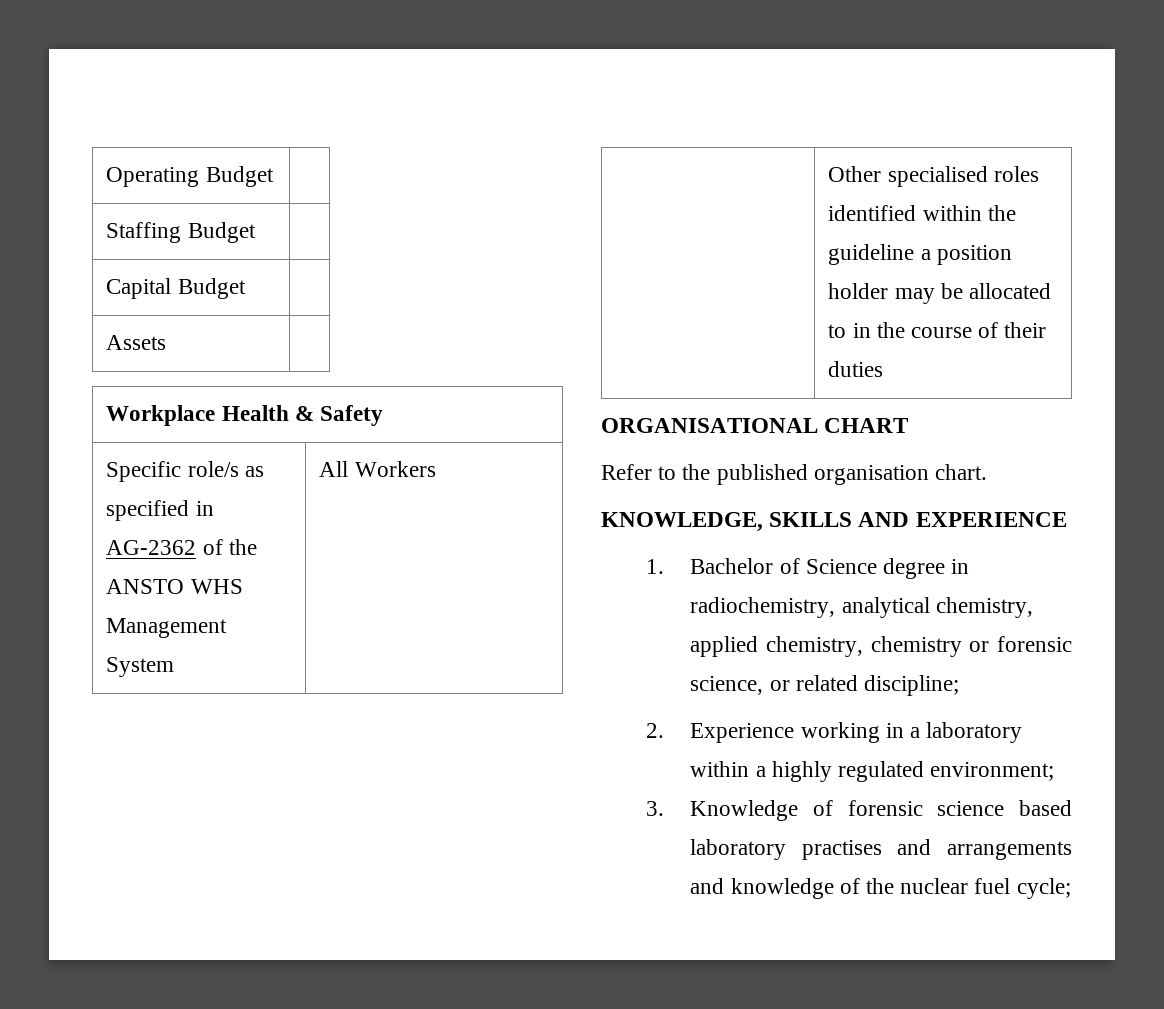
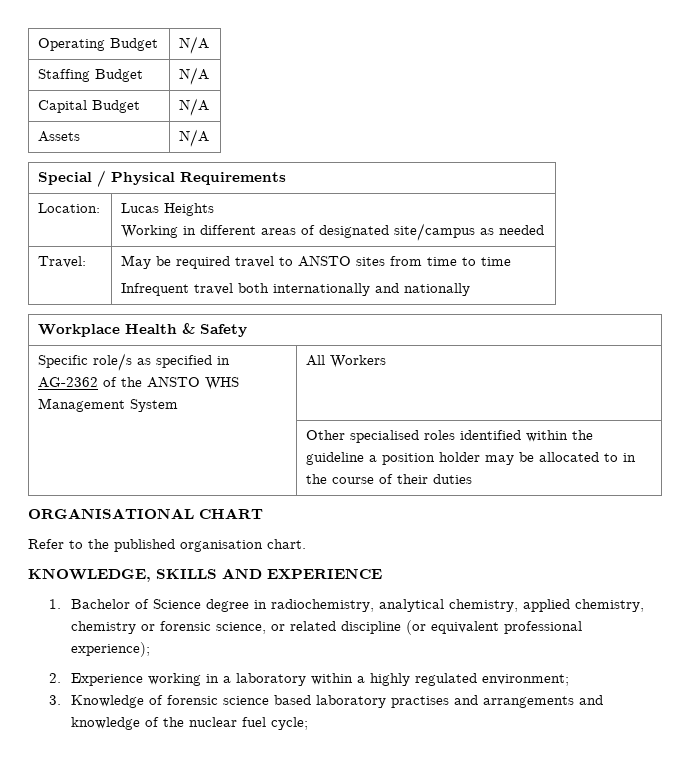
- Operating Budget |
+ Operating Budget | N/A
- Staffing Budget |
+ Staffing Budget | N/A
- Capital Budget |
+ Capital Budget | N/A
- Assets |
+ Assets | N/A
+ Special / Physical Requirements
+ Location: | Lucas Heights
+ Working in different areas of designated site/campus as needed
+ Travel: | May be required travel to ANSTO sites from time to time
+ Infrequent travel both internationally and nationally
- 1. Bachelor of Science degree in radiochemistry, analytical chemistry, applied chemistry, chemistry or forensic science, or related discipline;
+ 1. Bachelor of Science degree in radiochemistry, analytical chemistry, applied chemistry, chemistry or forensic science, or related discipline (or equivalent professional experience);

